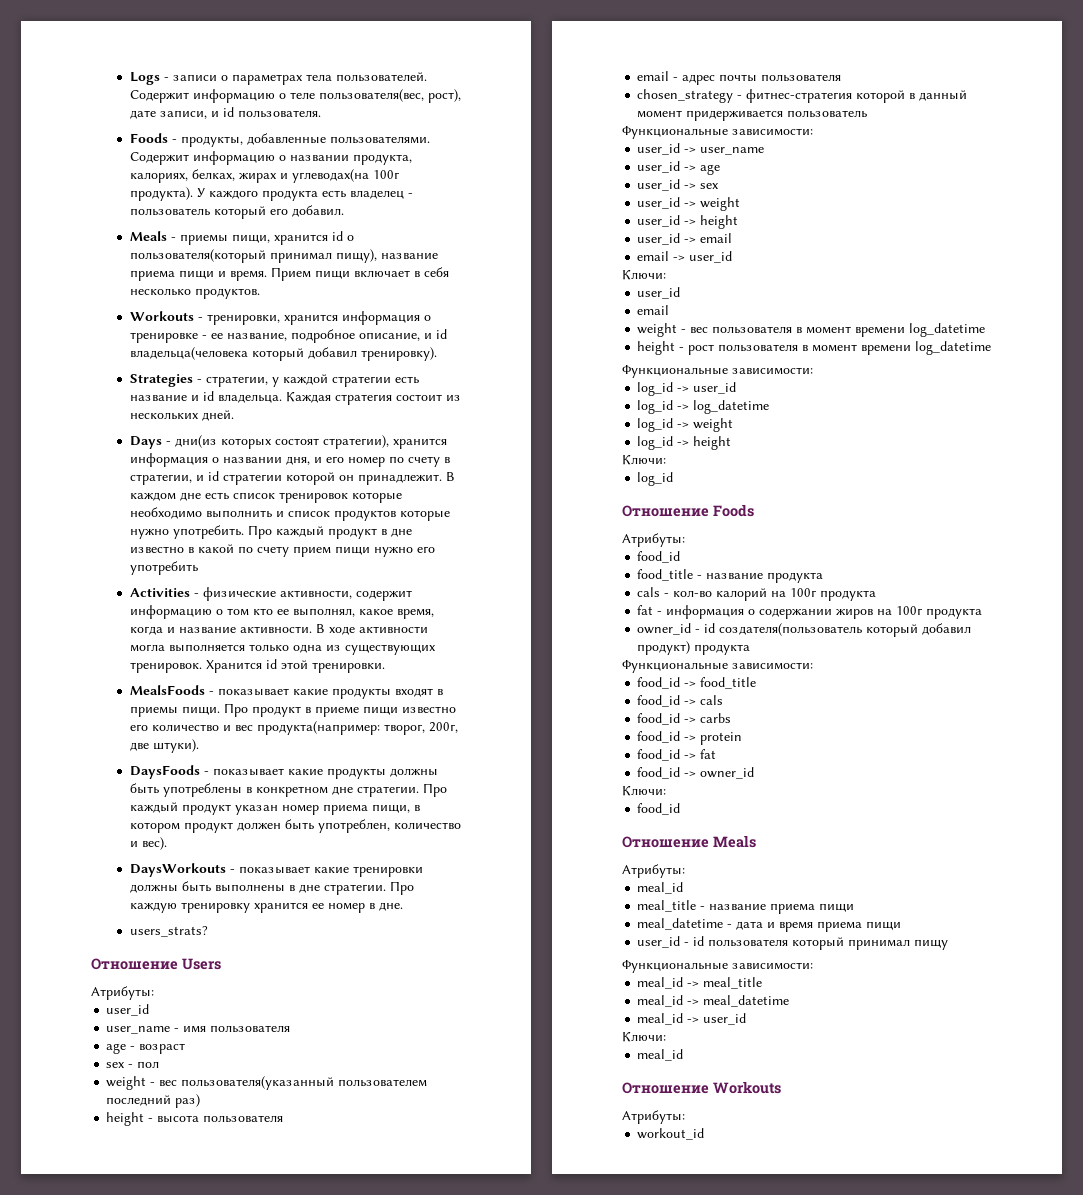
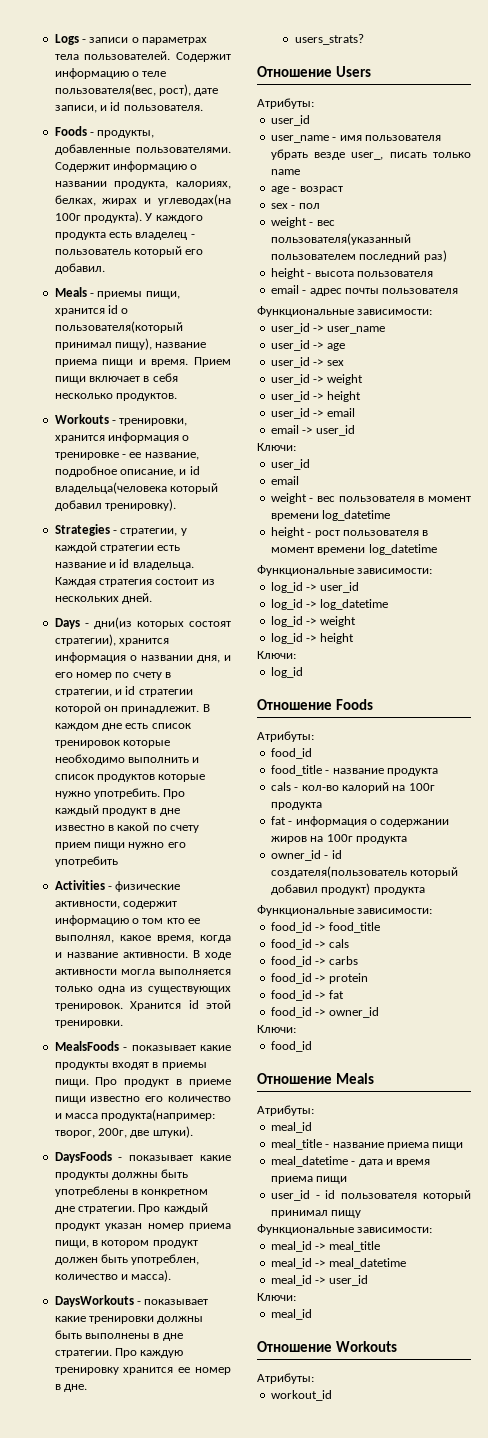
- Про продукт в приеме пищи известно его количество и вес продукта(например: творог, 200г, две штуки).
+ Про продукт в приеме пищи известно его количество и масса продукта(например: творог, 200г, две штуки).
- Про каждый продукт указан номер приема пищи, в котором продукт должен быть употреблен, количество и вес).
+ Про каждый продукт указан номер приема пищи, в котором продукт должен быть употреблен, количество и масса).
- user_name - имя пользователя
+ user_name - имя пользователя убрать везде user_, писать только name
- chosen_strategy - фитнес-стратегия которой в данный момент придерживается пользователь

